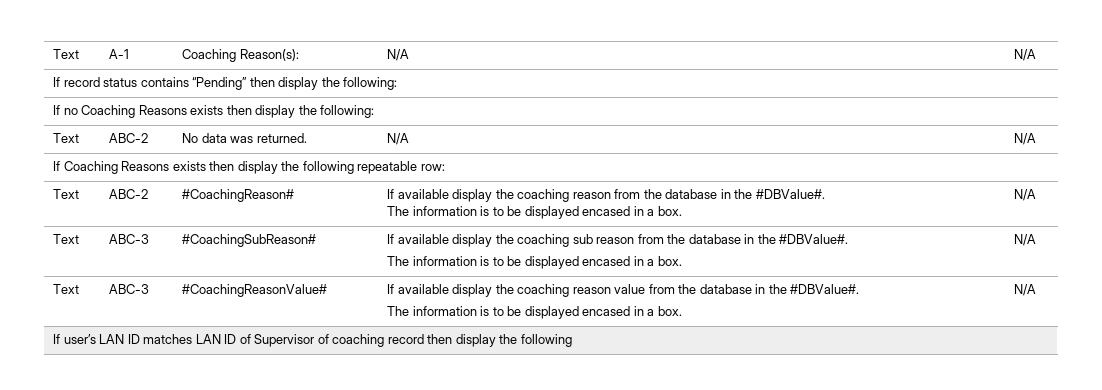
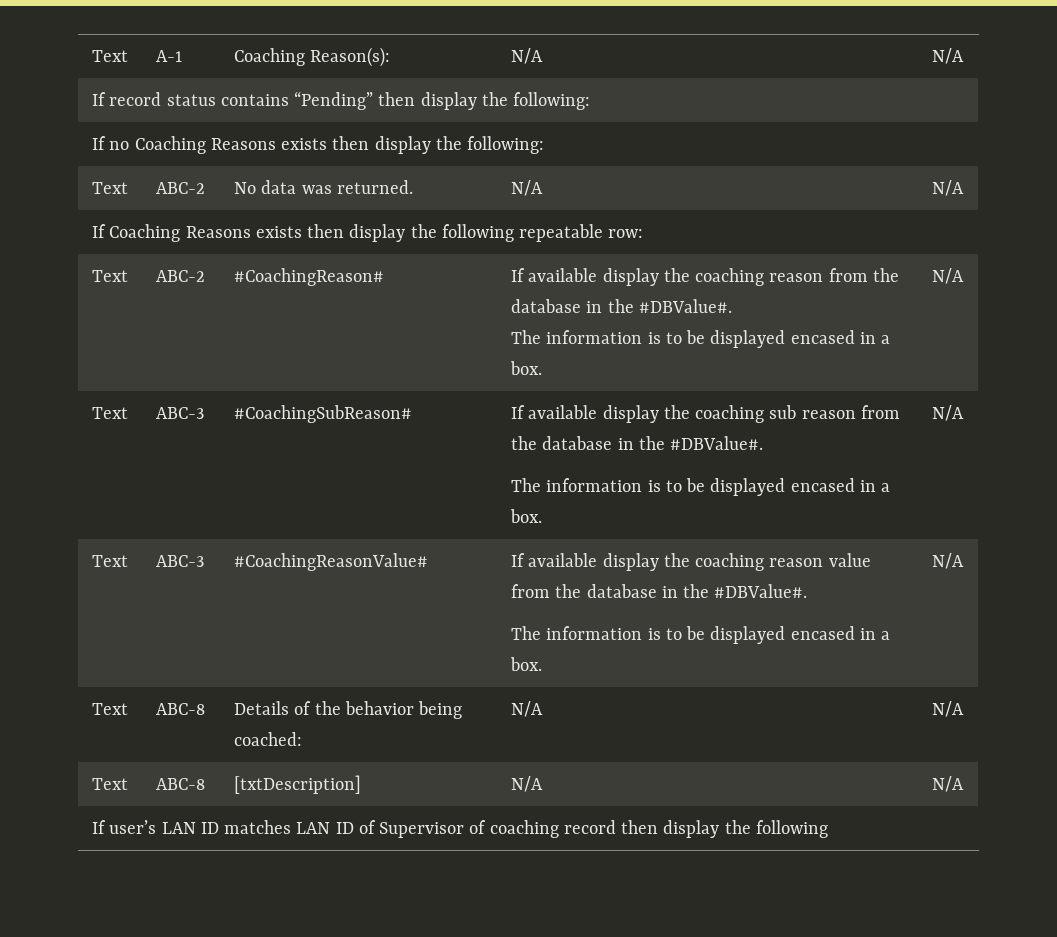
+ Text | ABC-8 | Details of the behavior being coached: | N/A | N/A
+ Text | ABC-8 | [txtDescription] | N/A | N/A

